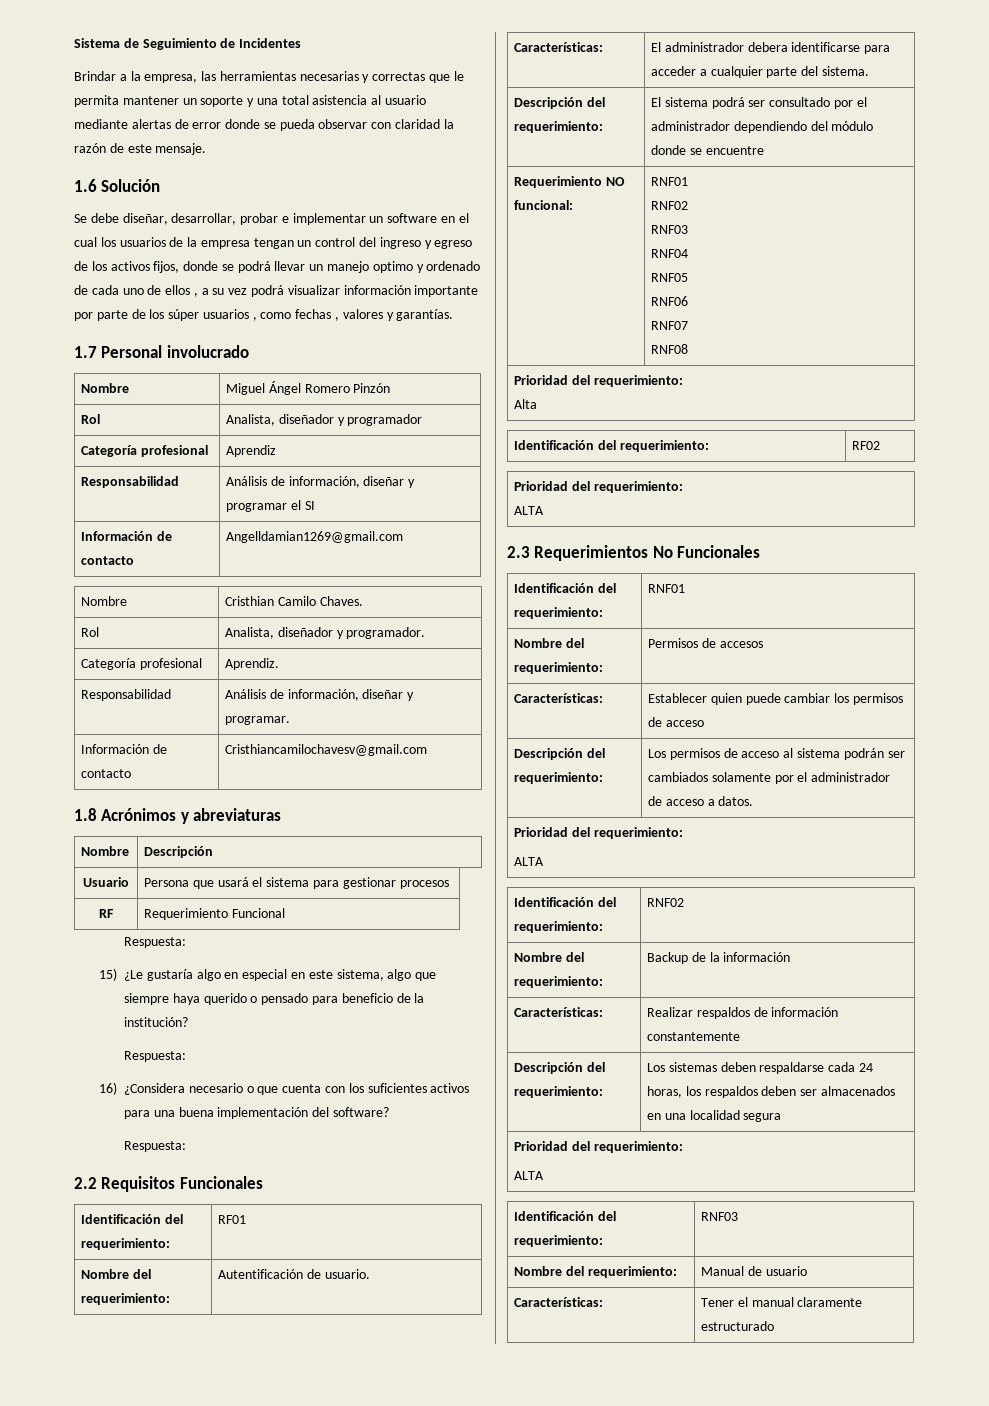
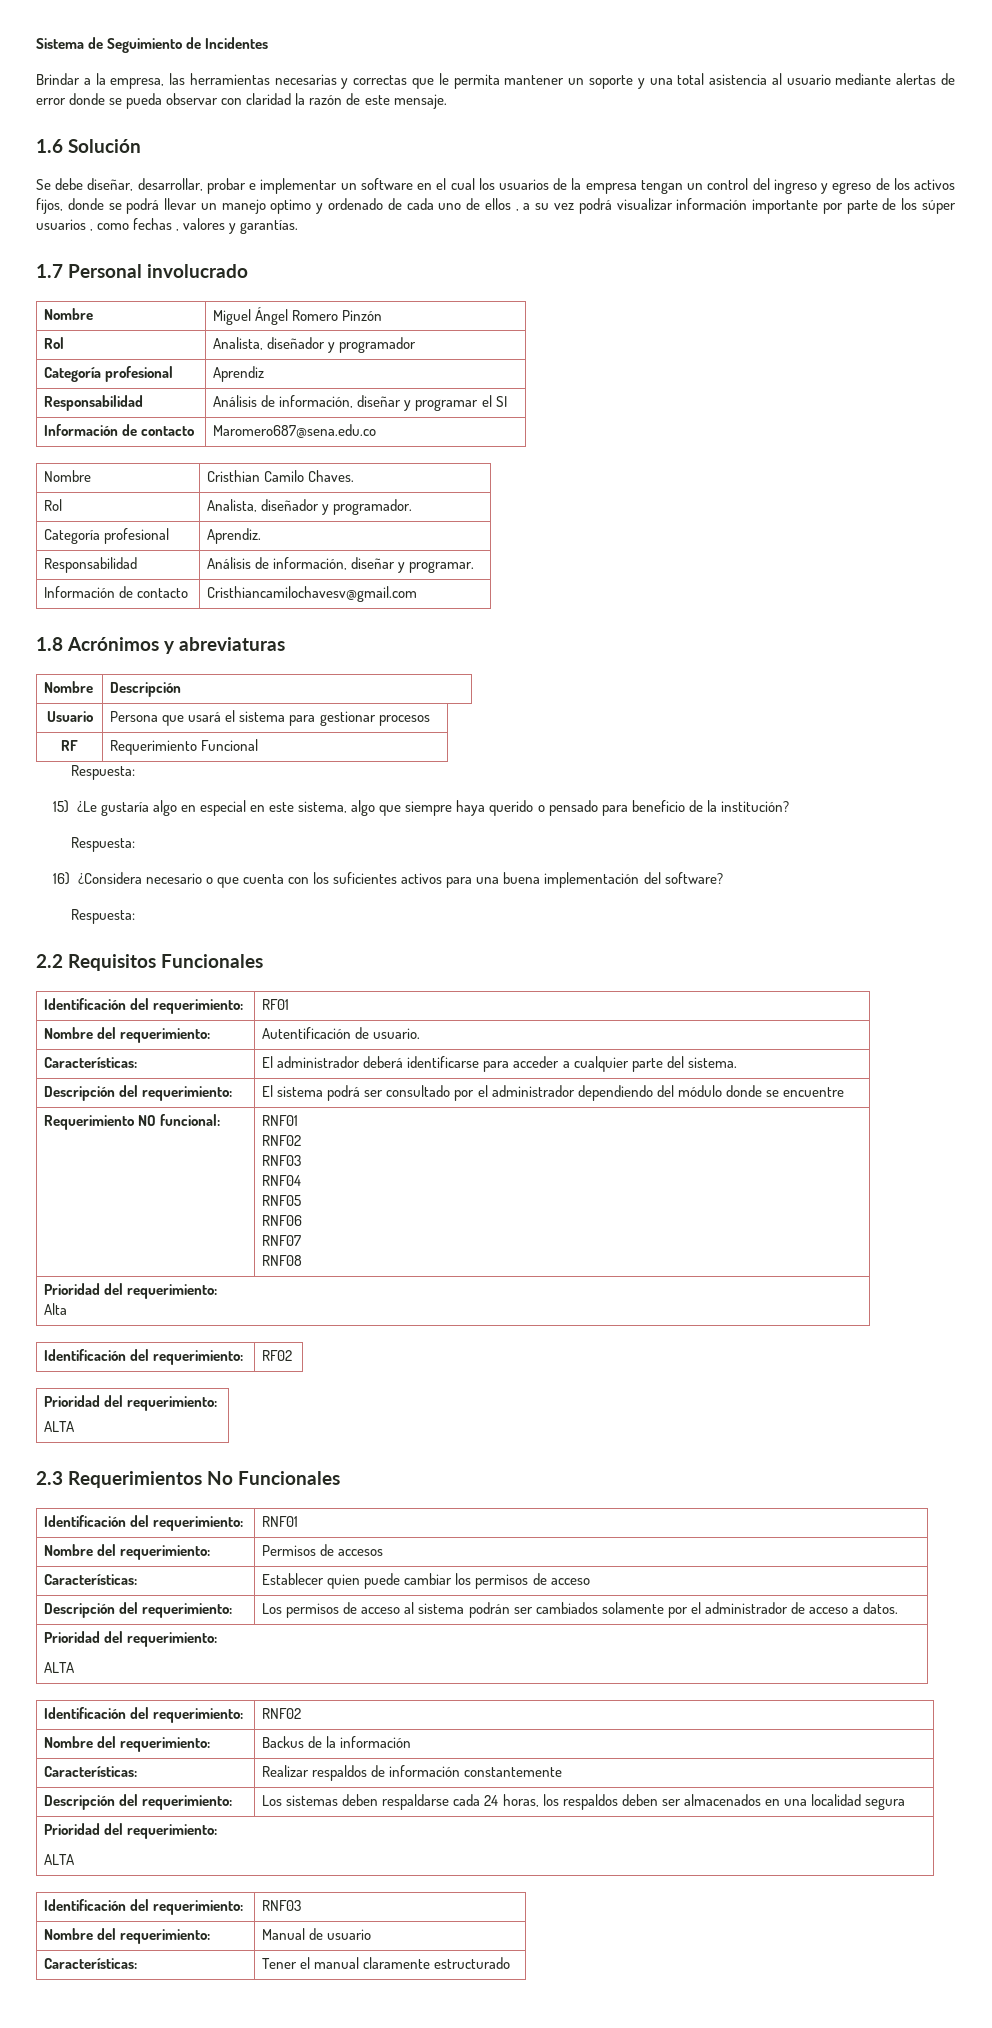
- Información de contacto | Angelldamian1269@gmail.com
+ Información de contacto | Maromero687@sena.edu.co
- Características: | El administrador debera identificarse para acceder a cualquier parte del sistema.
+ Características: | El administrador deberá identificarse para acceder a cualquier parte del sistema.
- Nombre del requerimiento: | Backup de la información
+ Nombre del requerimiento: | Backus de la información

